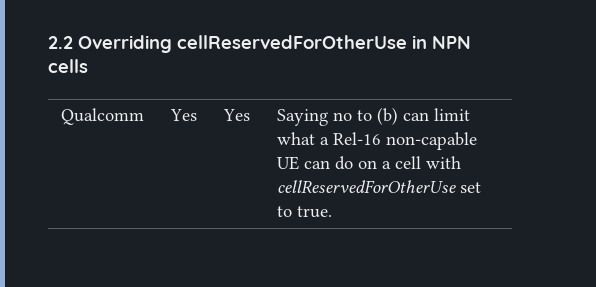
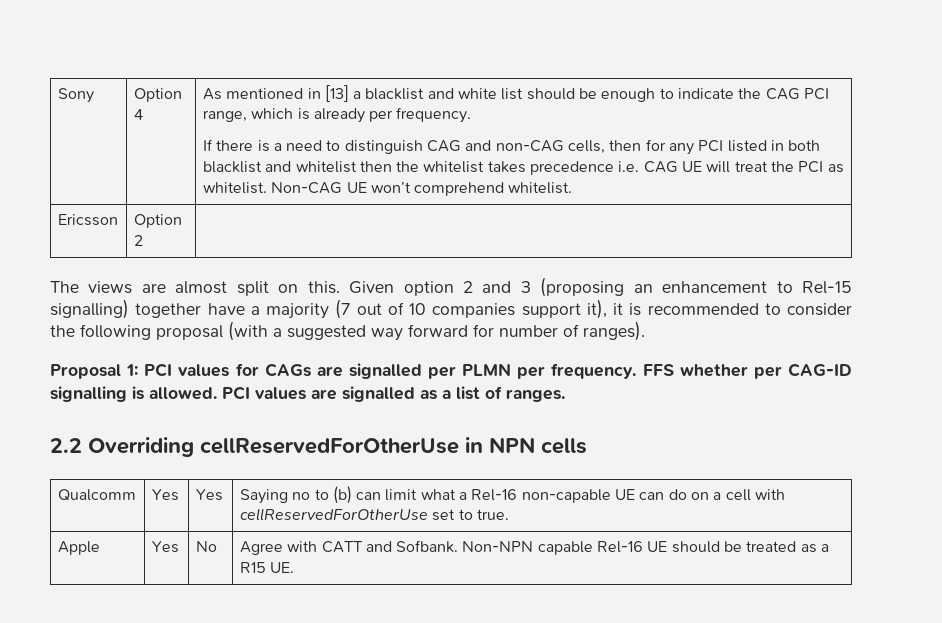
+ Sony | Option 4 | As mentioned in [13] a blacklist and white list should be enough to indicate the CAG PCI range, which is already per frequency.
+ If there is a need to distinguish CAG and non-CAG cells, then for any PCI listed in both blacklist and whitelist then the whitelist takes precedence i.e. CAG UE will treat the PCI as whitelist. Non-CAG UE won’t comprehend whitelist.
+ Ericsson | Option 2 |
+ The views are almost split on this. Given option 2 and 3 (proposing an enhancement to Rel-15 signalling) together have a majority (7 out of 10 companies support it), it is recommended to consider the following proposal (with a suggested way forward for number of ranges).
+ Proposal 1: PCI values for CAGs are signalled per PLMN per frequency. FFS whether per CAG-ID signalling is allowed. PCI values are signalled as a list of ranges.
+ Apple | Yes | No | Agree with CATT and Sofbank. Non-NPN capable Rel-16 UE should be treated as a R15 UE.

